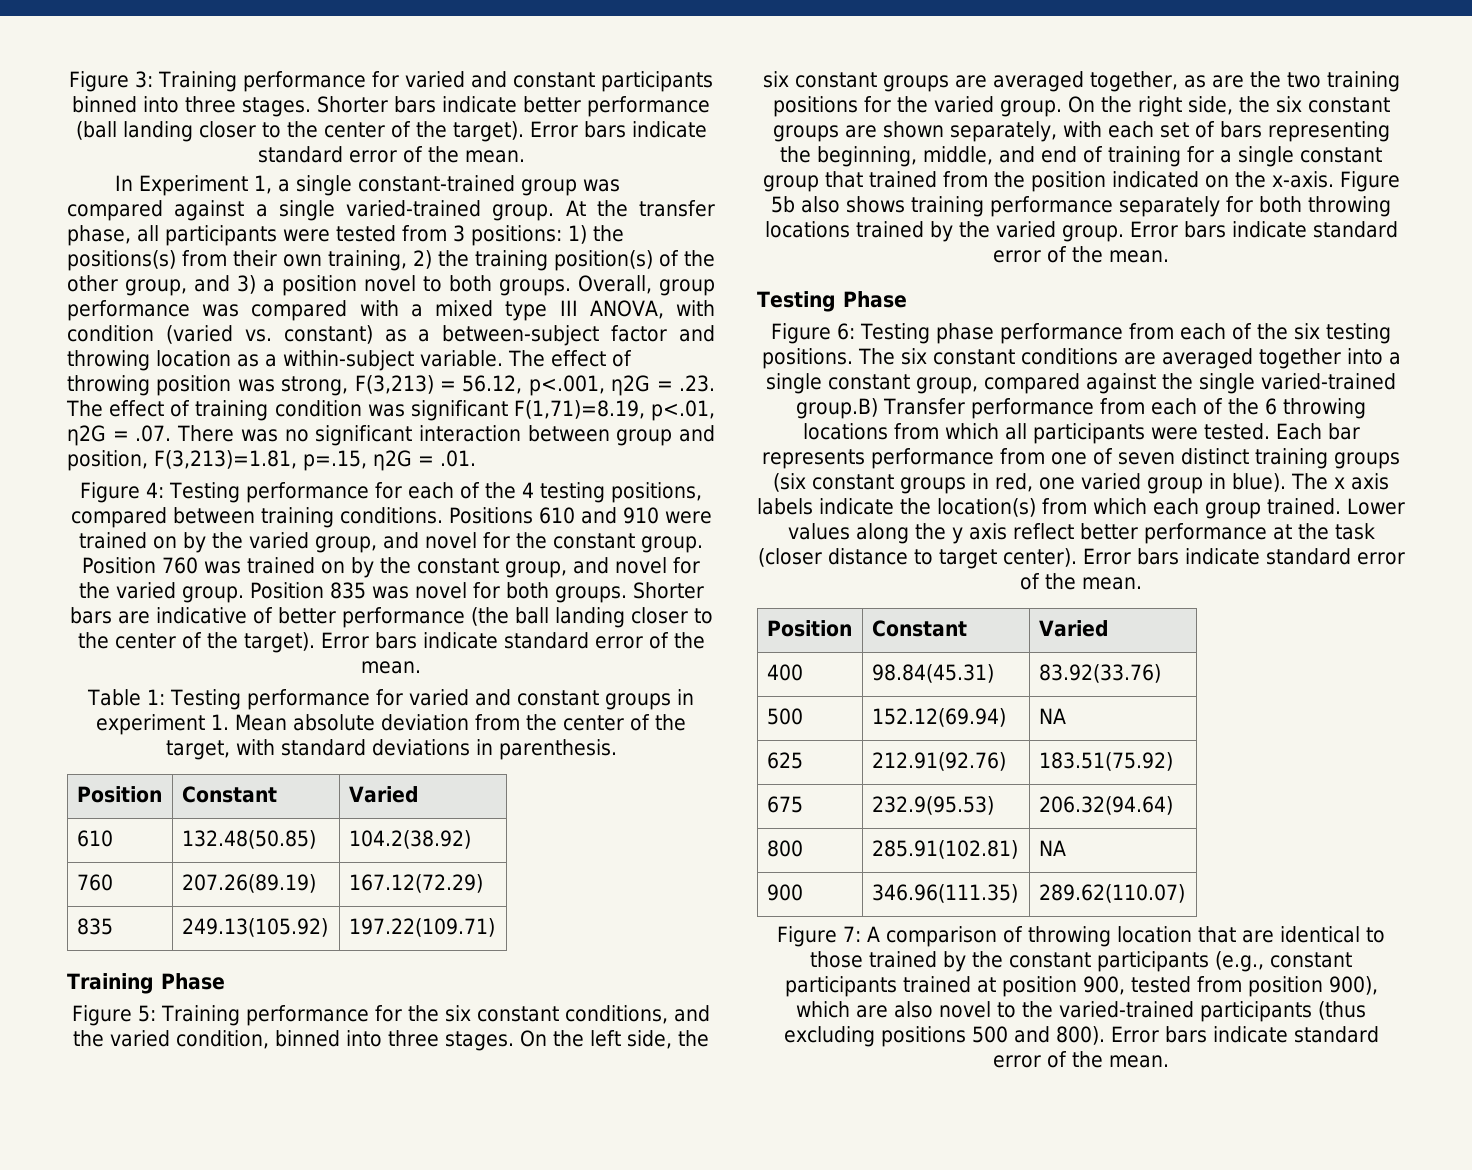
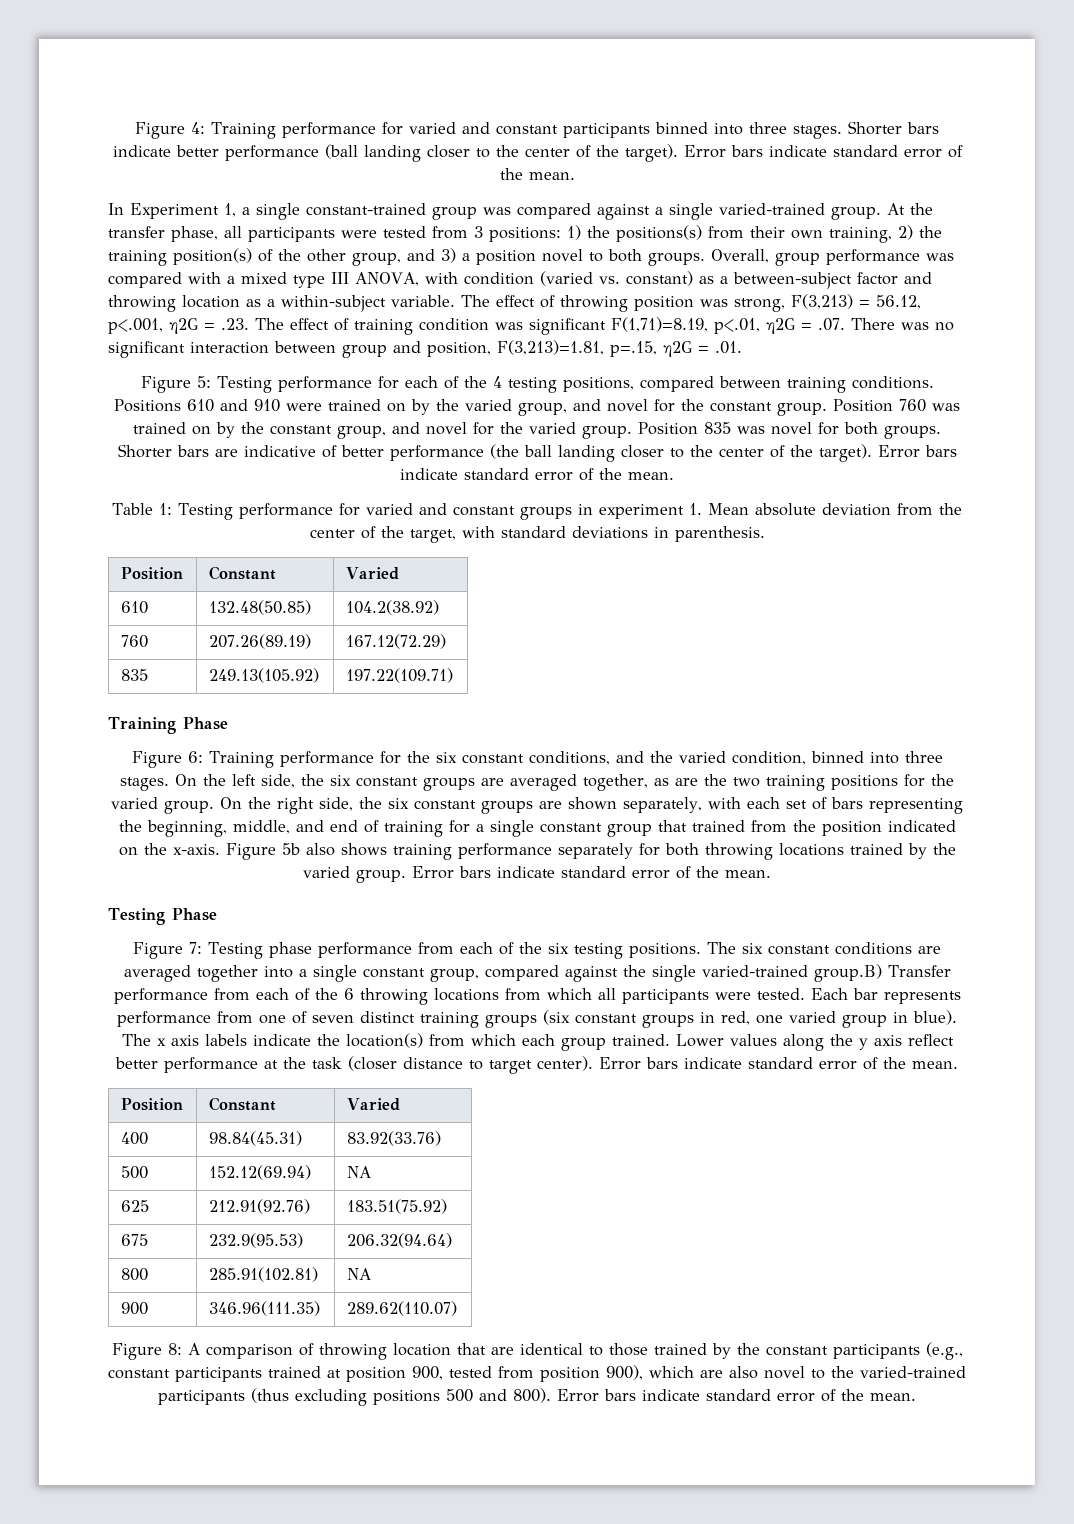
- Figure 3: Training performance for varied and constant participants binned into three stages.
+ Figure 4: Training performance for varied and constant participants binned into three stages.
- Figure 4: Testing performance for each of the 4 testing positions, compared between training conditions.
+ Figure 5: Testing performance for each of the 4 testing positions, compared between training conditions.
- Figure 5: Training performance for the six constant conditions, and the varied condition, binned into three stages.
+ Figure 6: Training performance for the six constant conditions, and the varied condition, binned into three stages.
- Figure 6: Testing phase performance from each of the six testing positions.
+ Figure 7: Testing phase performance from each of the six testing positions.
- Figure 7: A comparison of throwing location that are identical to those trained by the constant participants (e.g., constant participants trained at position 900, tested from position 900), which are also novel to the varied-trained participants (thus excluding positions 500 and 800).
+ Figure 8: A comparison of throwing location that are identical to those trained by the constant participants (e.g., constant participants trained at position 900, tested from position 900), which are also novel to the varied-trained participants (thus excluding positions 500 and 800).

